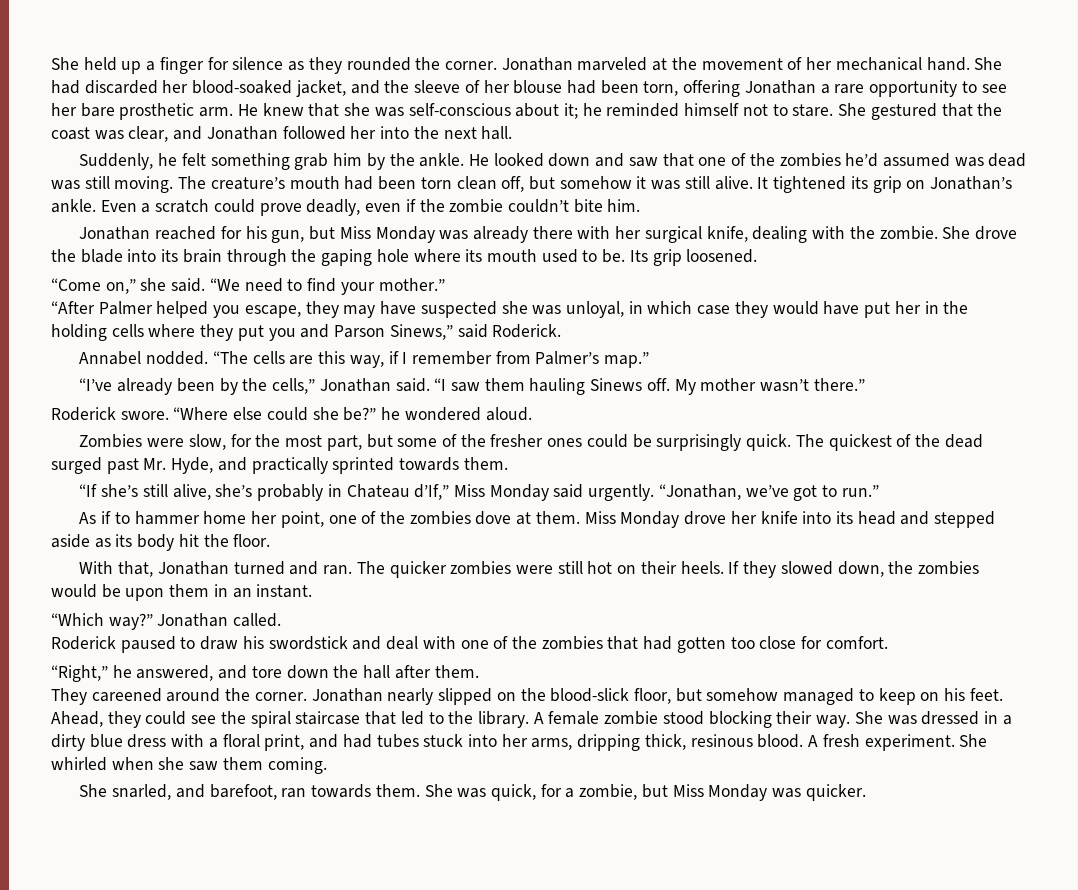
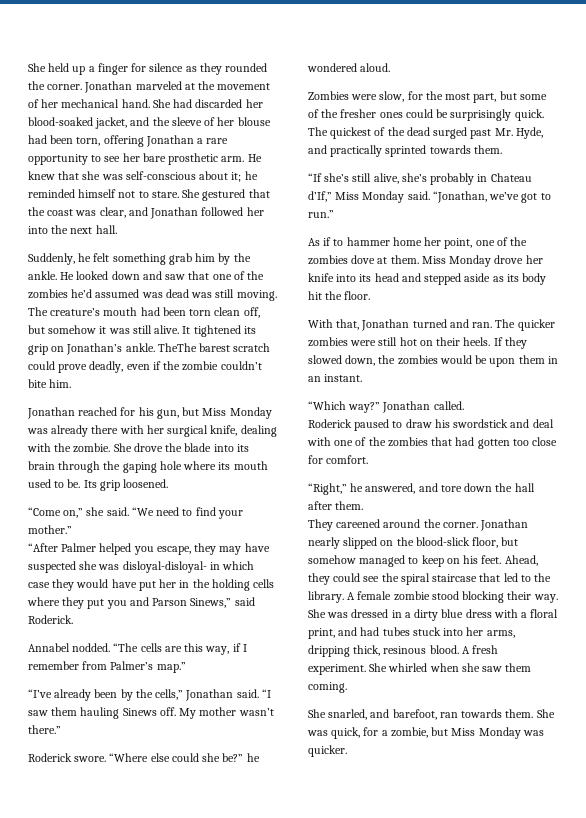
- Even a scratch could prove deadly, even if the zombie couldn’t bite him.
+ TheThe barest scratch could prove deadly, even if the zombie couldn’t bite him.
- “After Palmer helped you escape, they may have suspected she was unloyal, in which case they would have put her in the holding cells where they put you and Parson Sinews,” said Roderick.
+ “After Palmer helped you escape, they may have suspected she was disloyal-disloyal- in which case they would have put her in the holding cells where they put you and Parson Sinews,” said Roderick.
- “If she’s still alive, she’s probably in Chateau d’If,” Miss Monday said urgently.
+ “If she’s still alive, she’s probably in Chateau d’If,” Miss Monday said.

